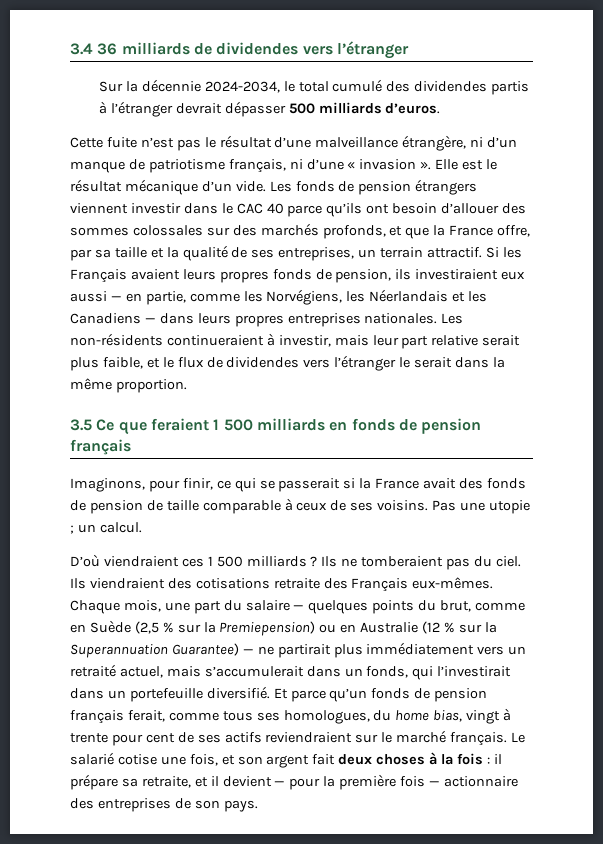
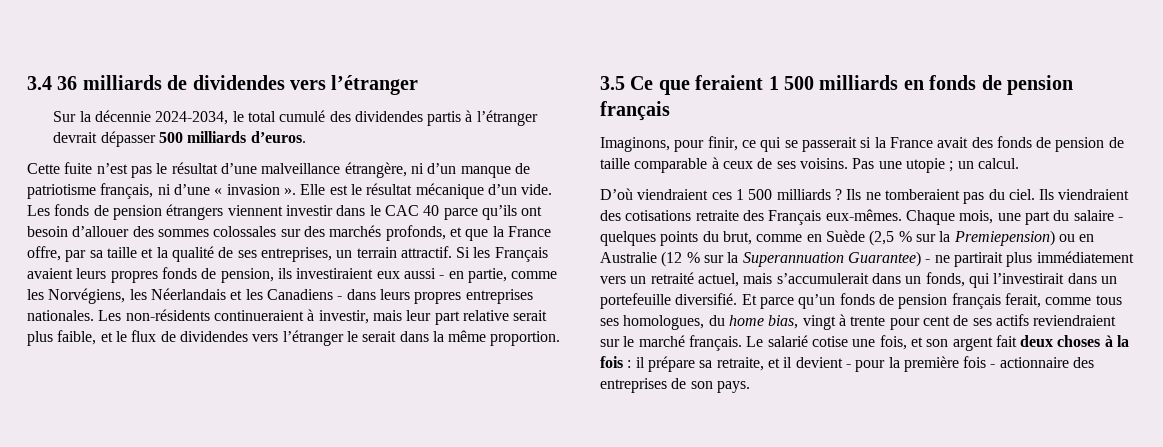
- Si les Français avaient leurs propres fonds de pension, ils investiraient eux aussi — en partie, comme les Norvégiens, les Néerlandais et les Canadiens — dans leurs propres entreprises nationales.
+ Si les Français avaient leurs propres fonds de pension, ils investiraient eux aussi - en partie, comme les Norvégiens, les Néerlandais et les Canadiens - dans leurs propres entreprises nationales.
- Chaque mois, une part du salaire — quelques points du brut, comme en Suède (2,5 % sur la Premiepension) ou en Australie (12 % sur la Superannuation Guarantee) — ne partirait plus immédiatement vers un retraité actuel, mais s’accumulerait dans un fonds, qui l’investirait dans un portefeuille diversifié.
+ Chaque mois, une part du salaire - quelques points du brut, comme en Suède (2,5 % sur la Premiepension) ou en Australie (12 % sur la Superannuation Guarantee) - ne partirait plus immédiatement vers un retraité actuel, mais s’accumulerait dans un fonds, qui l’investirait dans un portefeuille diversifié.
- Le salarié cotise une fois, et son argent fait deux choses à la fois : il prépare sa retraite, et il devient — pour la première fois — actionnaire des entreprises de son pays.
+ Le salarié cotise une fois, et son argent fait deux choses à la fois : il prépare sa retraite, et il devient - pour la première fois - actionnaire des entreprises de son pays.

